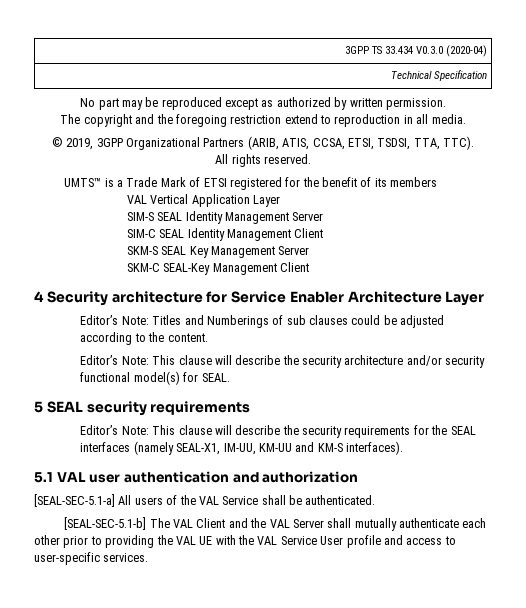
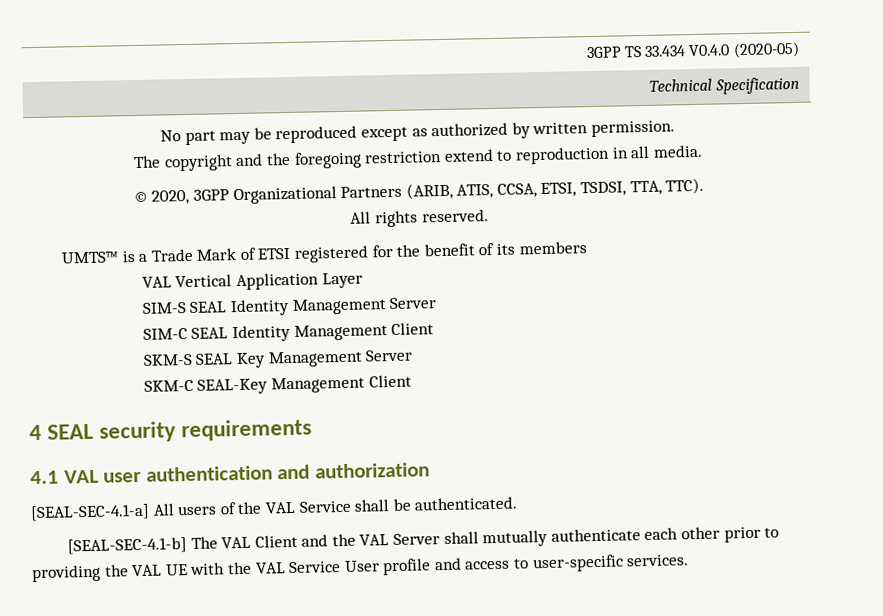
- 3GPP TS 33.434 V0.3.0 (2020-04)
+ 3GPP TS 33.434 V0.4.0 (2020-05)
- © 2019, 3GPP Organizational Partners (ARIB, ATIS, CCSA, ETSI, TSDSI, TTA, TTC).
+ © 2020, 3GPP Organizational Partners (ARIB, ATIS, CCSA, ETSI, TSDSI, TTA, TTC).
- 4 Security architecture for Service Enabler Architecture Layer
- Editor’s Note: Titles and Numberings of sub clauses could be adjusted according to the content.
- Editor’s Note: This clause will describe the security architecture and/or security functional model(s) for SEAL.
- 5 SEAL security requirements
- Editor’s Note: This clause will describe the security requirements for the SEAL interfaces (namely SEAL-X1, IM-UU, KM-UU and KM-S interfaces).
- 5.1 VAL user authentication and authorization
+ 4 SEAL security requirements
+ 4.1 VAL user authentication and authorization
- [SEAL-SEC-5.1-a] All users of the VAL Service shall be authenticated.
+ [SEAL-SEC-4.1-a] All users of the VAL Service shall be authenticated.
- [SEAL-SEC-5.1-b] The VAL Client and the VAL Server shall mutually authenticate each other prior to providing the VAL UE with the VAL Service User profile and access to user-specific services.
+ [SEAL-SEC-4.1-b] The VAL Client and the VAL Server shall mutually authenticate each other prior to providing the VAL UE with the VAL Service User profile and access to user-specific services.

